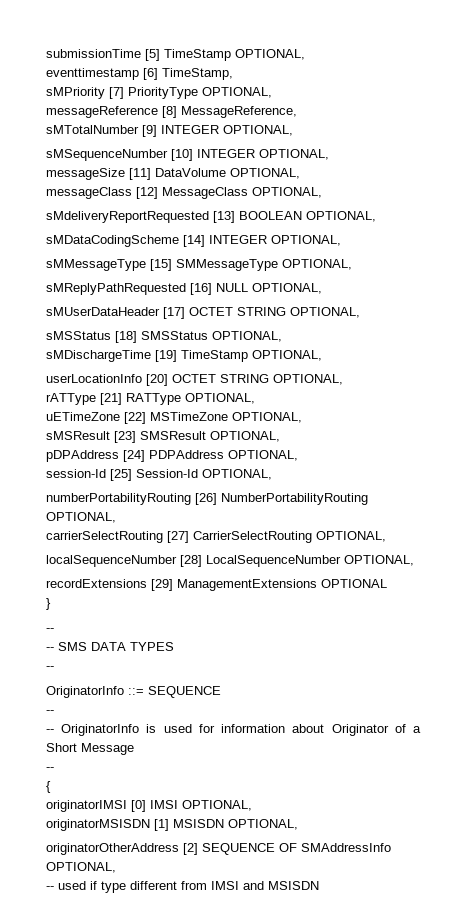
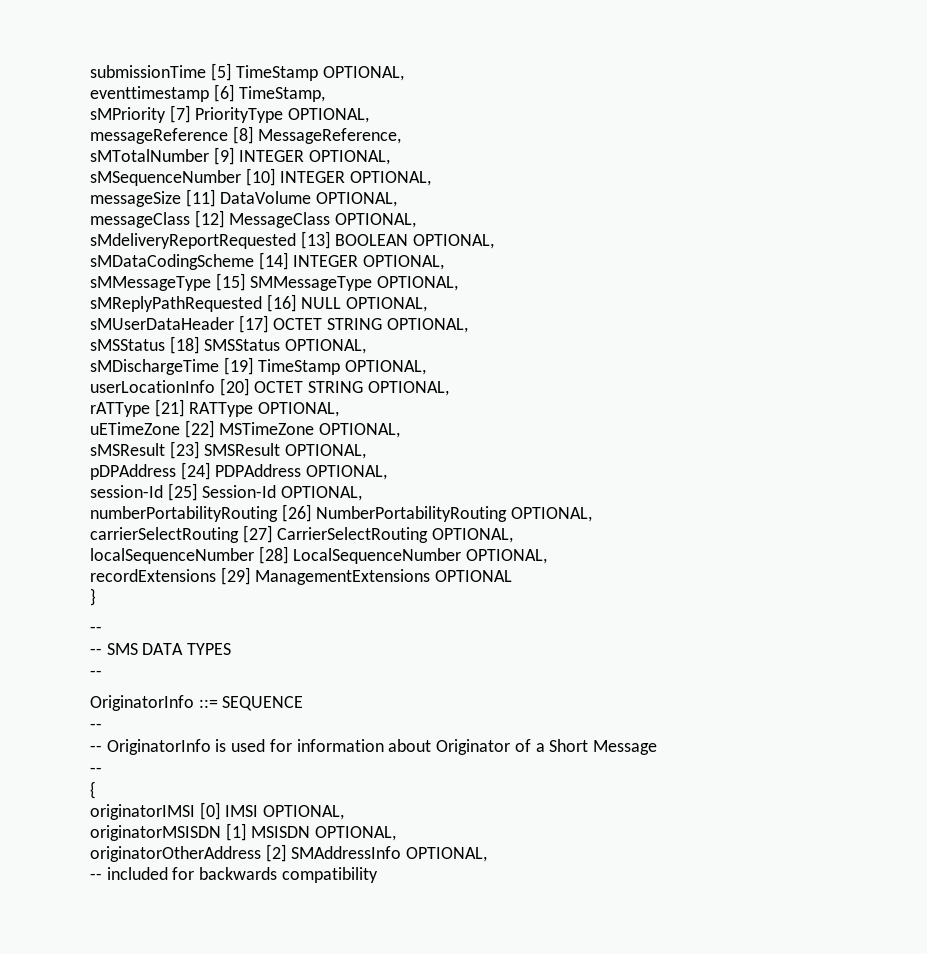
- originatorOtherAddress [2] SEQUENCE OF SMAddressInfo OPTIONAL,
+ originatorOtherAddress [2] SMAddressInfo OPTIONAL,
- -- used if type different from IMSI and MSISDN
+ -- included for backwards compatibility

